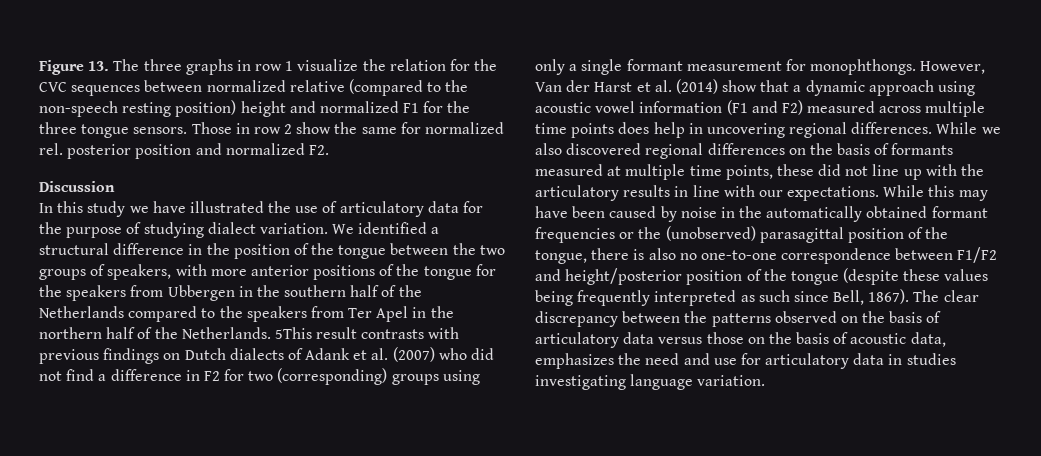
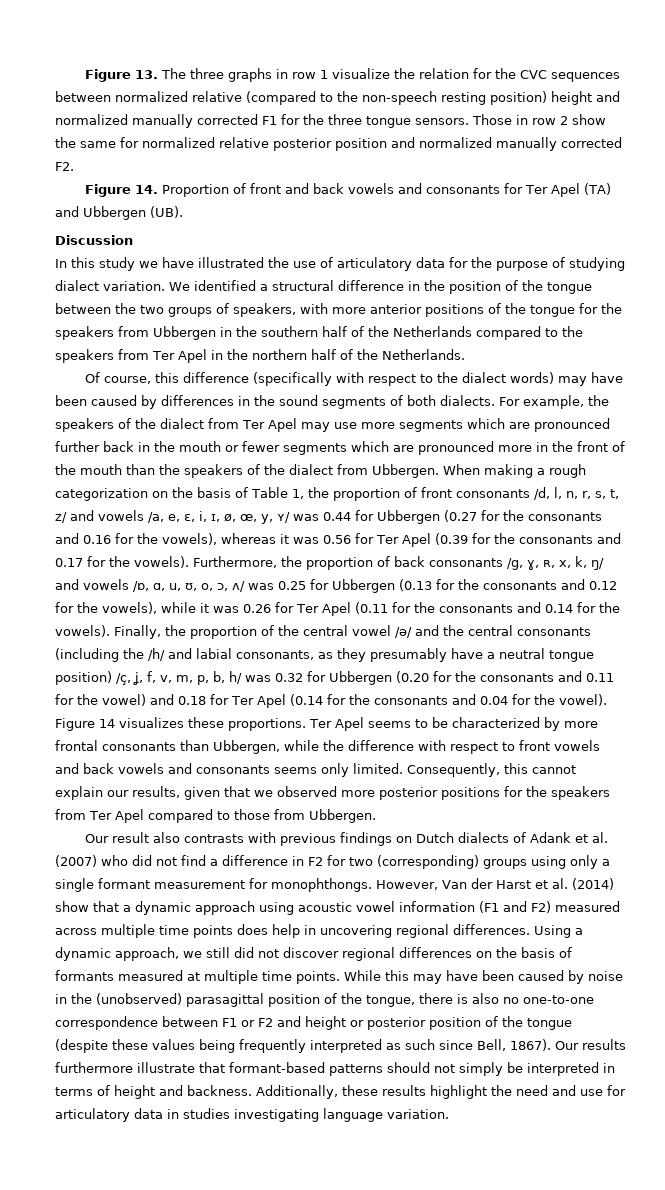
- Figure 13. The three graphs in row 1 visualize the relation for the CVC sequences between normalized relative (compared to the non-speech resting position) height and normalized F1 for the three tongue sensors.
+ Figure 13. The three graphs in row 1 visualize the relation for the CVC sequences between normalized relative (compared to the non-speech resting position) height and normalized manually corrected F1 for the three tongue sensors.
- Those in row 2 show the same for normalized rel. posterior position and normalized F2.
+ Those in row 2 show the same for normalized relative posterior position and normalized manually corrected F2.
+ Figure 14. Proportion of front and back vowels and consonants for Ter Apel (TA) and Ubbergen (UB).
- We identified a structural difference in the position of the tongue between the two groups of speakers, with more anterior positions of the tongue for the speakers from Ubbergen in the southern half of the Netherlands compared to the speakers from Ter Apel in the northern half of the Netherlands. 5This result contrasts with previous findings on Dutch dialects of Adank et al. (2007) who did not find a difference in F2 for two (corresponding) groups using only a single formant measurement for monophthongs.
+ We identified a structural difference in the position of the tongue between the two groups of speakers, with more anterior positions of the tongue for the speakers from Ubbergen in the southern half of the Netherlands compared to the speakers from Ter Apel in the northern half of the Netherlands.
+ Of course, this difference (specifically with respect to the dialect words) may have been caused by differences in the sound segments of both dialects. For example, the speakers of the dialect from Ter Apel may use more segments which are pronounced further back in the mouth or fewer segments which are pronounced more in the front of the mouth than the speakers of the dialect from Ubbergen. When making a rough categorization on the basis of Table 1, the proportion of front consonants /d, l, n, r, s, t, z/ and vowels /a, e, ɛ, i, ɪ, ø, œ, y, ʏ/ was 0.44 for Ubbergen (0.27 for the consonants and 0.16 for the vowels), whereas it was 0.56 for Ter Apel (0.39 for the consonants and 0.17 for the vowels). Furthermore, the proportion of back consonants /g, ɣ, ʀ, x, k, ŋ/ and vowels /ɒ, ɑ, u, ʊ, o, ɔ, ʌ/ was 0.25 for Ubbergen (0.13 for the consonants and 0.12 for the vowels), while it was 0.26 for Ter Apel (0.11 for the consonants and 0.14 for the vowels). Finally, the proportion of the central vowel /ə/ and the central consonants (including the /h/ and labial consonants, as they presumably have a neutral tongue position) /ç, ʝ, f, v, m, p, b, h/ was 0.32 for Ubbergen (0.20 for the consonants and 0.11 for the vowel) and 0.18 for Ter Apel (0.14 for the consonants and 0.04 for the vowel). Figure 14 visualizes these proportions. Ter Apel seems to be characterized by more frontal consonants than Ubbergen, while the difference with respect to front vowels and back vowels and consonants seems only limited. Consequently, this cannot explain our results, given that we observed more posterior positions for the speakers from Ter Apel compared to those from Ubbergen.
+ Our result also contrasts with previous findings on Dutch dialects of Adank et al. (2007) who did not find a difference in F2 for two (corresponding) groups using only a single formant measurement for monophthongs.
- While we also discovered regional differences on the basis of formants measured at multiple time points, these did not line up with the articulatory results in line with our expectations.
+ Using a dynamic approach, we still did not discover regional differences on the basis of formants measured at multiple time points.
- While this may have been caused by noise in the automatically obtained formant frequencies or the (unobserved) parasagittal position of the tongue, there is also no one-to-one correspondence between F1/F2 and height/posterior position of the tongue (despite these values being frequently interpreted as such since Bell, 1867).
+ While this may have been caused by noise in the (unobserved) parasagittal position of the tongue, there is also no one-to-one correspondence between F1 or F2 and height or posterior position of the tongue (despite these values being frequently interpreted as such since Bell, 1867).
- The clear discrepancy between the patterns observed on the basis of articulatory data versus those on the basis of acoustic data, emphasizes the need and use for articulatory data in studies investigating language variation.
+ Our results furthermore illustrate that formant-based patterns should not simply be interpreted in terms of height and backness. Additionally, these results highlight the need and use for articulatory data in studies investigating language variation.

